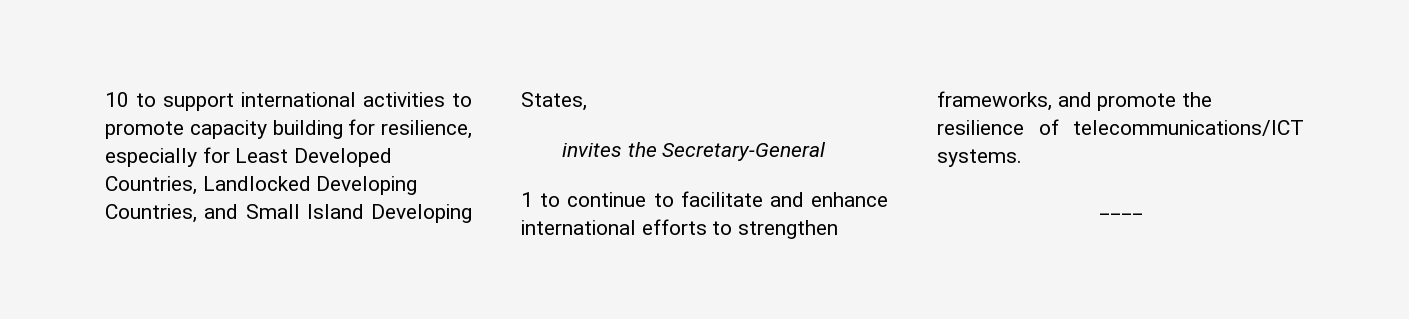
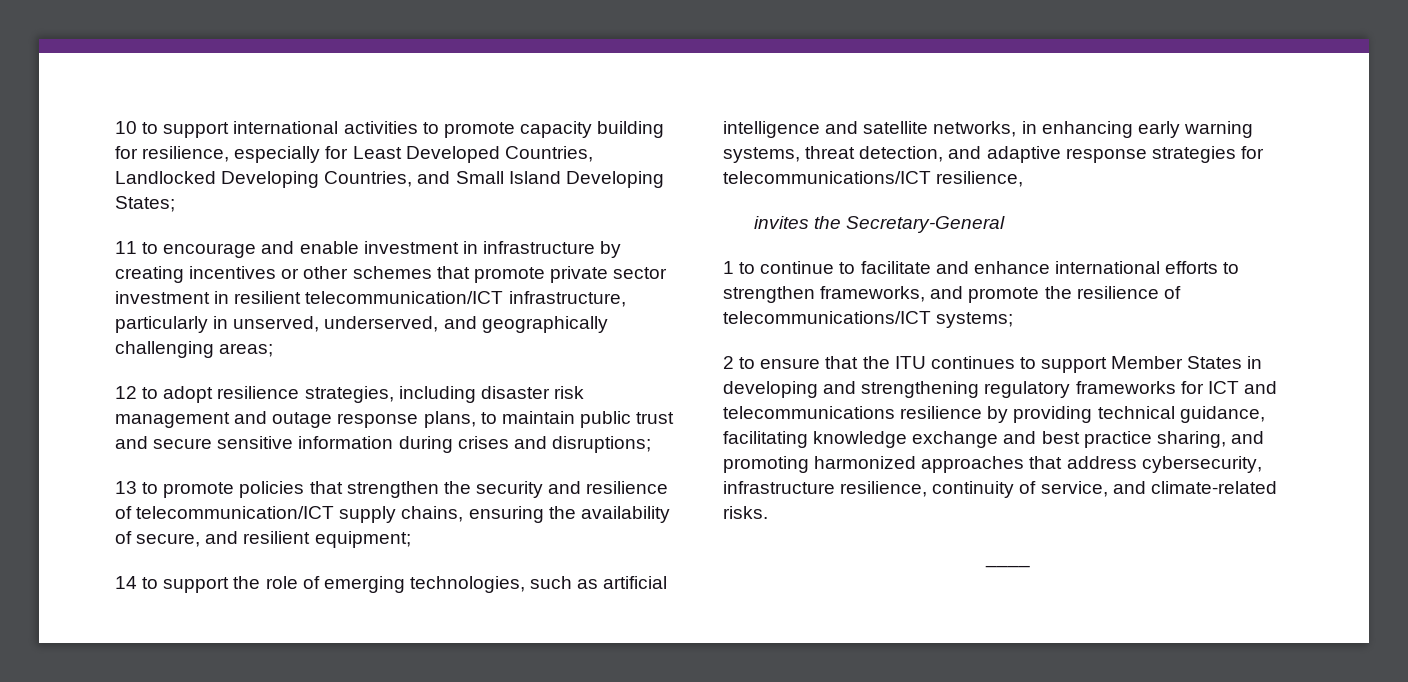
- 10 to support international activities to promote capacity building for resilience, especially for Least Developed Countries, Landlocked Developing Countries, and Small Island Developing States,
+ 10 to support international activities to promote capacity building for resilience, especially for Least Developed Countries, Landlocked Developing Countries, and Small Island Developing States;
+ 11 to encourage and enable investment in infrastructure by creating incentives or other schemes that promote private sector investment in resilient telecommunication/ICT infrastructure, particularly in unserved, underserved, and geographically challenging areas;
+ 12 to adopt resilience strategies, including disaster risk management and outage response plans, to maintain public trust and secure sensitive information during crises and disruptions;
+ 13 to promote policies that strengthen the security and resilience of telecommunication/ICT supply chains, ensuring the availability of secure, and resilient equipment;
+ 14 to support the role of emerging technologies, such as artificial intelligence and satellite networks, in enhancing early warning systems, threat detection, and adaptive response strategies for telecommunications/ICT resilience,
- 1 to continue to facilitate and enhance international efforts to strengthen frameworks, and promote the resilience of telecommunications/ICT systems.
+ 1 to continue to facilitate and enhance international efforts to strengthen frameworks, and promote the resilience of telecommunications/ICT systems;
+ 2 to ensure that the ITU continues to support Member States in developing and strengthening regulatory frameworks for ICT and telecommunications resilience by providing technical guidance, facilitating knowledge exchange and best practice sharing, and promoting harmonized approaches that address cybersecurity, infrastructure resilience, continuity of service, and climate-related risks.

